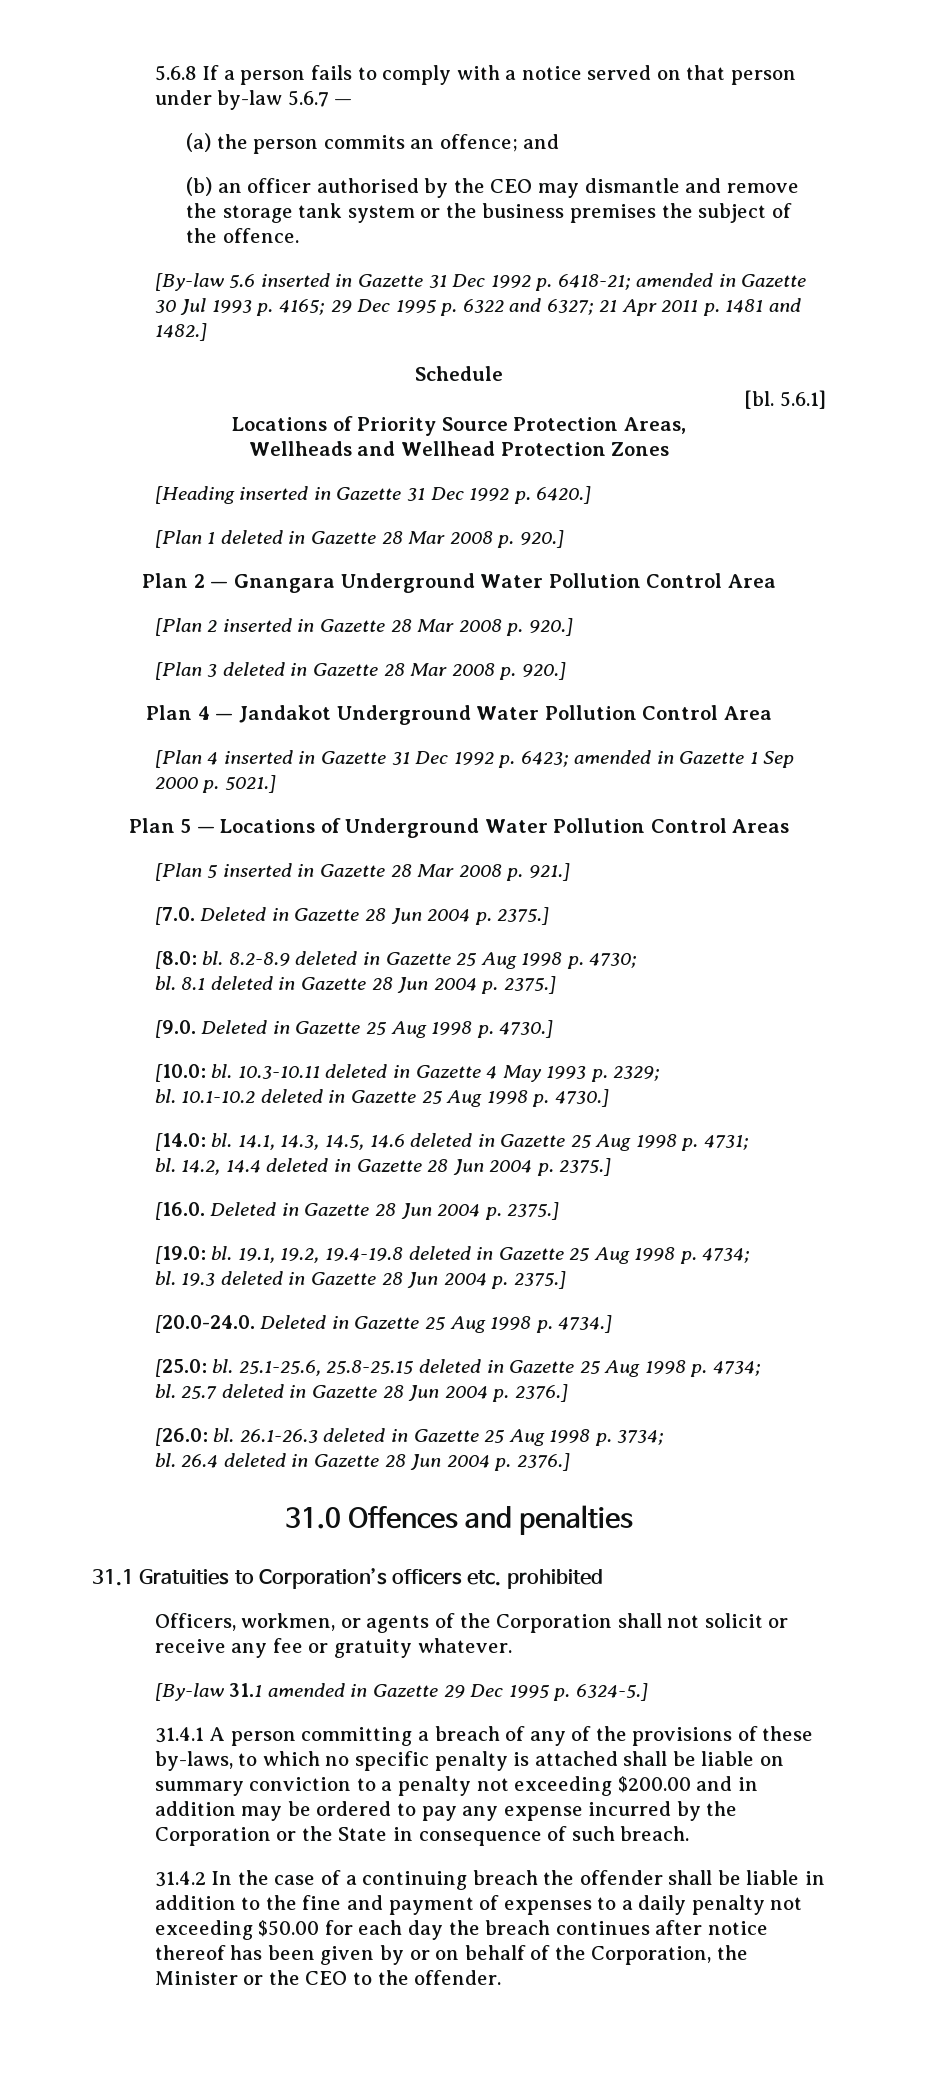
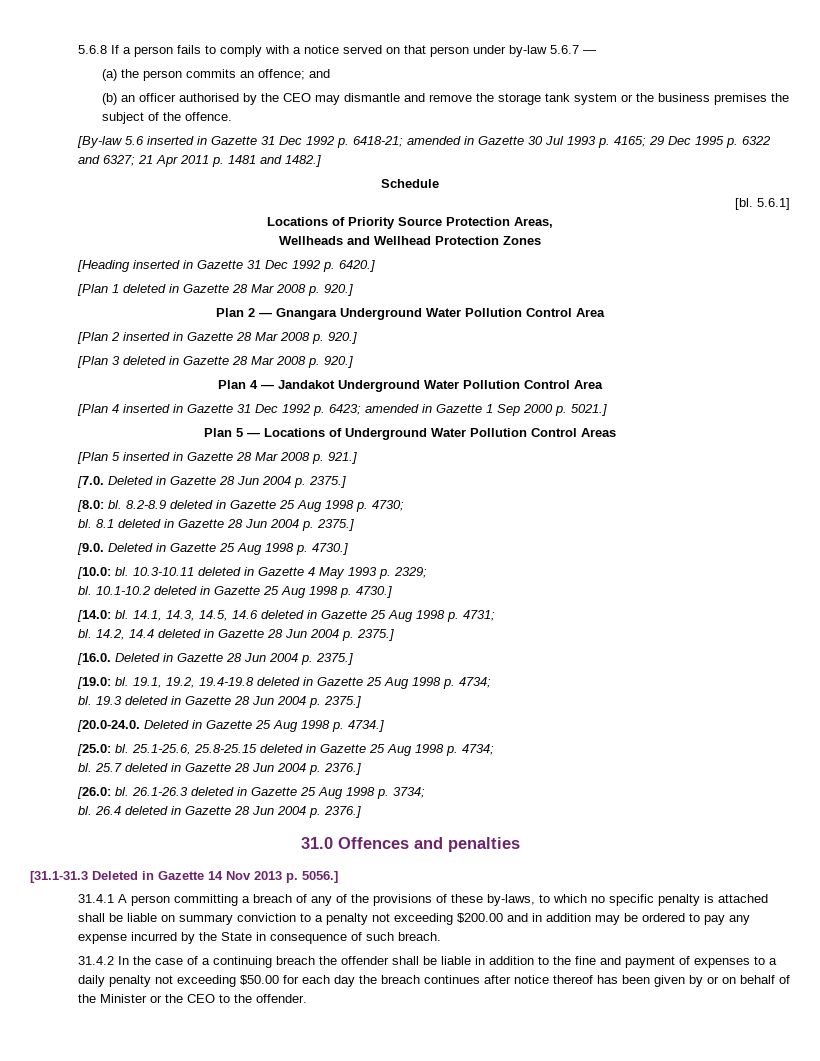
- 31.1 Gratuities to Corporation’s officers etc. prohibited
- Officers, workmen, or agents of the Corporation shall not solicit or receive any fee or gratuity whatever.
- [By-law 31.1 amended in Gazette 29 Dec 1995 p. 6324-5.]
+ [31.1-31.3 Deleted in Gazette 14 Nov 2013 p. 5056.]
- 31.4.1 A person committing a breach of any of the provisions of these by-laws, to which no specific penalty is attached shall be liable on summary conviction to a penalty not exceeding $200.00 and in addition may be ordered to pay any expense incurred by the Corporation or the State in consequence of such breach.
+ 31.4.1 A person committing a breach of any of the provisions of these by-laws, to which no specific penalty is attached shall be liable on summary conviction to a penalty not exceeding $200.00 and in addition may be ordered to pay any expense incurred by the State in consequence of such breach.
- 31.4.2 In the case of a continuing breach the offender shall be liable in addition to the fine and payment of expenses to a daily penalty not exceeding $50.00 for each day the breach continues after notice thereof has been given by or on behalf of the Corporation, the Minister or the CEO to the offender.
+ 31.4.2 In the case of a continuing breach the offender shall be liable in addition to the fine and payment of expenses to a daily penalty not exceeding $50.00 for each day the breach continues after notice thereof has been given by or on behalf of the Minister or the CEO to the offender.

